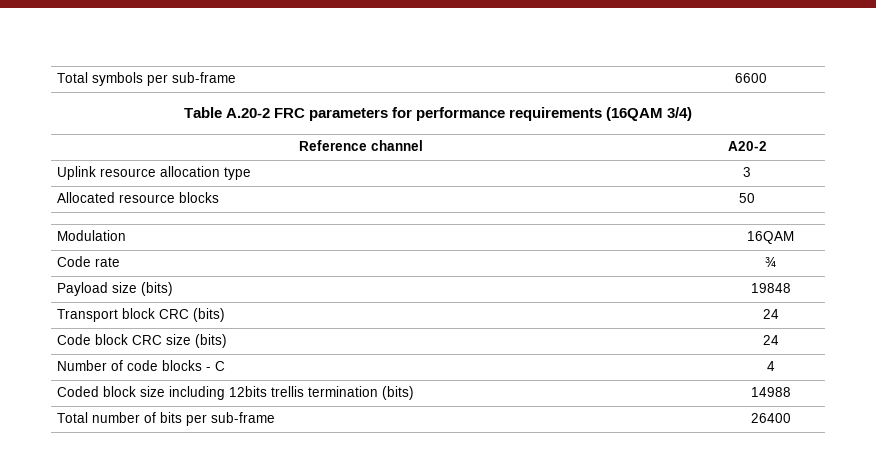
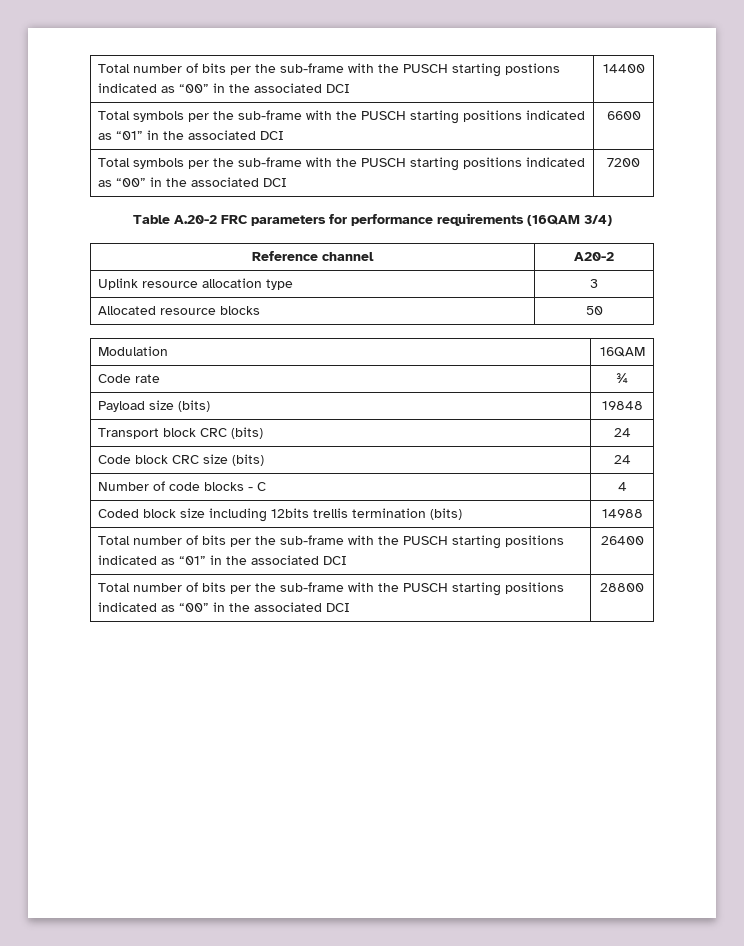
- Total symbols per sub-frame | 6600
+ Total number of bits per the sub-frame with the PUSCH starting postions indicated as “00” in the associated DCI | 14400
+ Total symbols per the sub-frame with the PUSCH starting positions indicated as “01” in the associated DCI | 6600
+ Total symbols per the sub-frame with the PUSCH starting positions indicated as “00” in the associated DCI | 7200
- Total number of bits per sub-frame | 26400
+ Total number of bits per the sub-frame with the PUSCH starting positions indicated as “01” in the associated DCI | 26400
+ Total number of bits per the sub-frame with the PUSCH starting positions indicated as “00” in the associated DCI | 28800

